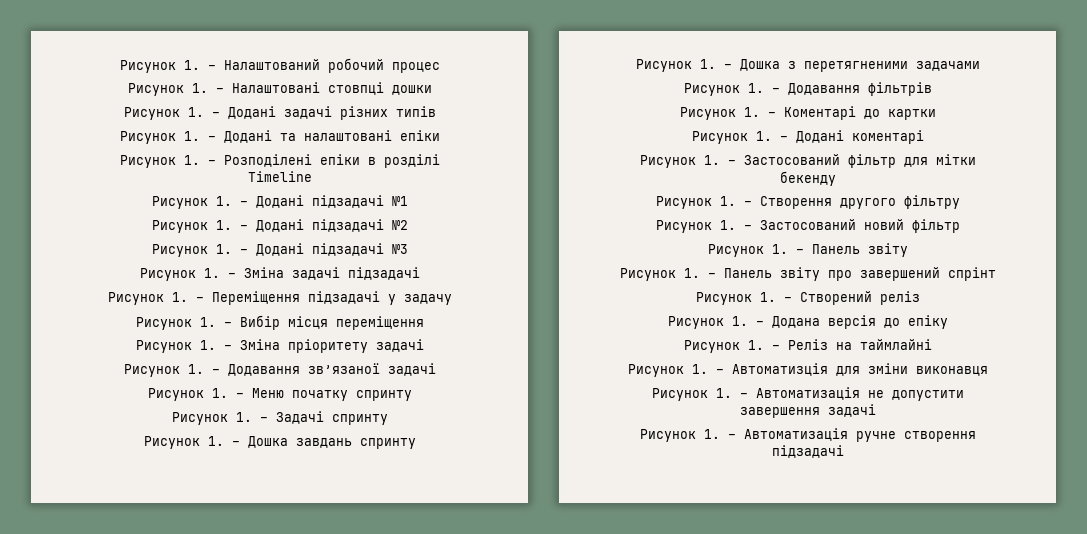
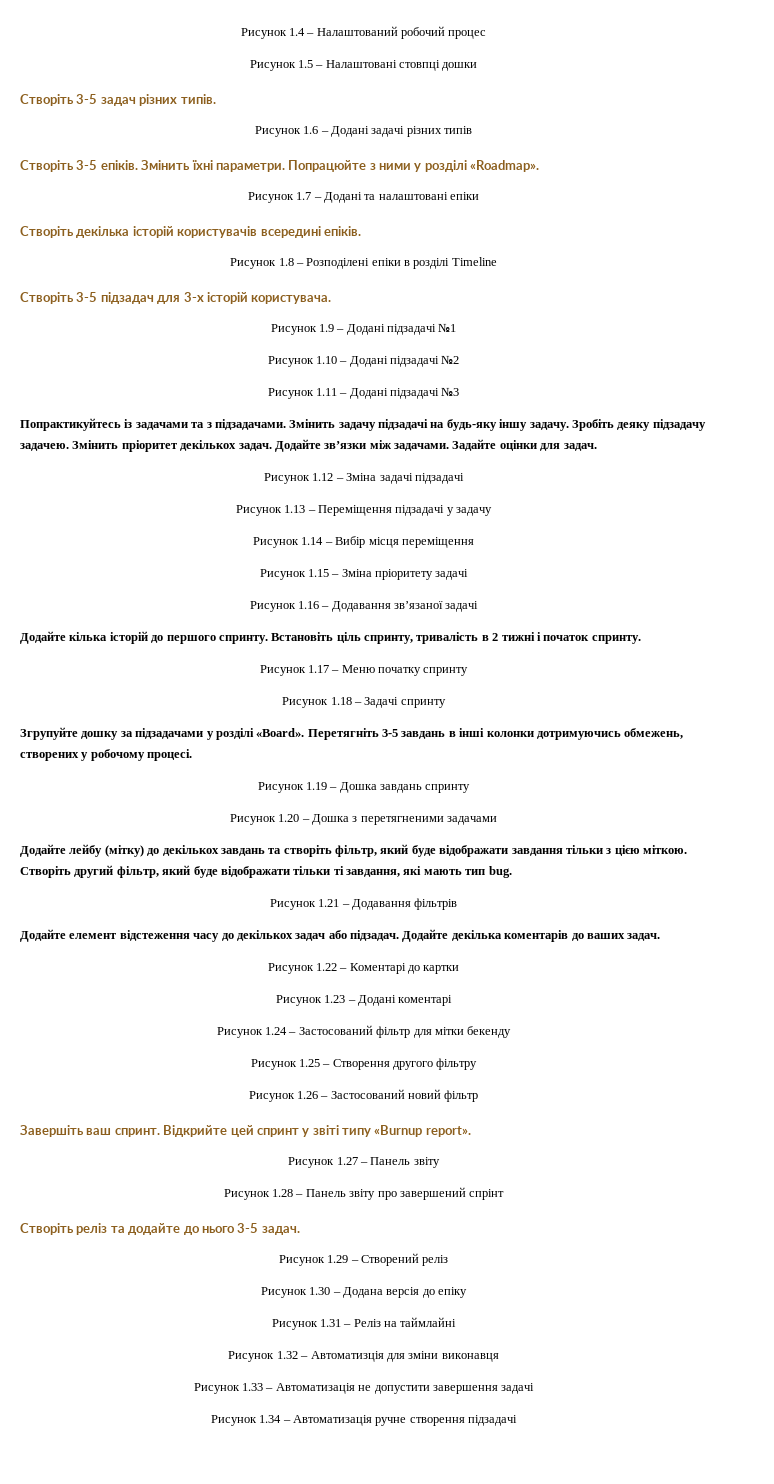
- Рисунок 1. – Налаштований робочий процес
+ Рисунок 1.4 – Налаштований робочий процес
- Рисунок 1. – Налаштовані стовпці дошки
+ Рисунок 1.5 – Налаштовані стовпці дошки
- Рисунок 1. – Додані задачі різних типів
+ Створіть 3-5 задач різних типів.
+ Рисунок 1.6 – Додані задачі різних типів
- Рисунок 1. – Додані та налаштовані епіки
+ Створіть 3-5 епіків. Змінить їхні параметри. Попрацюйте з ними у розділі «Roadmap».
+ Рисунок 1.7 – Додані та налаштовані епіки
- Рисунок 1. – Розподілені епіки в розділі Timeline
+ Створіть декілька історій користувачів всередині епіків.
+ Рисунок 1.8 – Розподілені епіки в розділі Timeline
- Рисунок 1. – Додані підзадачі №1
+ Створіть 3-5 підзадач для 3-х історій користувача.
+ Рисунок 1.9 – Додані підзадачі №1
- Рисунок 1. – Додані підзадачі №2
+ Рисунок 1.10 – Додані підзадачі №2
- Рисунок 1. – Додані підзадачі №3
+ Рисунок 1.11 – Додані підзадачі №3
- Рисунок 1. – Зміна задачі підзадачі
+ Попрактикуйтесь із задачами та з підзадачами. Змінить задачу підзадачі на будь-яку іншу задачу. Зробіть деяку підзадачу задачею. Змінить пріоритет декількох задач. Додайте звʼязки між задачами. Задайте оцінки для задач.
+ Рисунок 1.12 – Зміна задачі підзадачі
- Рисунок 1. – Переміщення підзадачі у задачу
+ Рисунок 1.13 – Переміщення підзадачі у задачу
- Рисунок 1. – Вибір місця переміщення
+ Рисунок 1.14 – Вибір місця переміщення
- Рисунок 1. – Зміна пріоритету задачі
+ Рисунок 1.15 – Зміна пріоритету задачі
- Рисунок 1. – Додавання зв’язаної задачі
+ Рисунок 1.16 – Додавання зв’язаної задачі
- Рисунок 1. – Меню початку спринту
+ Додайте кілька історій до першого спринту. Встановіть ціль спринту, тривалість в 2 тижні і початок спринту.
+ Рисунок 1.17 – Меню початку спринту
- Рисунок 1. – Задачі спринту
+ Рисунок 1.18 – Задачі спринту
- Рисунок 1. – Дошка завдань спринту
+ Згрупуйте дошку за підзадачами у розділі «Board». Перетягніть 3-5 завдань в інші колонки дотримуючись обмежень, створених у робочому процесі.
+ Рисунок 1.19 – Дошка завдань спринту
- Рисунок 1. – Дошка з перетягненими задачами
+ Рисунок 1.20 – Дошка з перетягненими задачами
- Рисунок 1. – Додавання фільтрів
+ Додайте лейбу (мітку) до декількох завдань та створіть фільтр, який буде відображати завдання тільки з цією міткою. Створіть другий фільтр, який буде відображати тільки ті завдання, які мають тип bug.
+ Рисунок 1.21 – Додавання фільтрів
- Рисунок 1. – Коментарі до картки
+ Додайте елемент відстеження часу до декількох задач або підзадач. Додайте декілька коментарів до ваших задач.
+ Рисунок 1.22 – Коментарі до картки
- Рисунок 1. – Додані коментарі
+ Рисунок 1.23 – Додані коментарі
- Рисунок 1. – Застосований фільтр для мітки бекенду
+ Рисунок 1.24 – Застосований фільтр для мітки бекенду
- Рисунок 1. – Створення другого фільтру
+ Рисунок 1.25 – Створення другого фільтру
- Рисунок 1. – Застосований новий фільтр
- Рисунок 1. – Панель звіту
+ Рисунок 1.26 – Застосований новий фільтр
+ Завершіть ваш спринт. Відкрийте цей спринт у звіті типу «Burnup report».
+ Рисунок 1.27 – Панель звіту
- Рисунок 1. – Панель звіту про завершений спрінт
+ Рисунок 1.28 – Панель звіту про завершений спрінт
- Рисунок 1. – Створений реліз
+ Створіть реліз та додайте до нього 3-5 задач.
+ Рисунок 1.29 – Створений реліз
- Рисунок 1. – Додана версія до епіку
+ Рисунок 1.30 – Додана версія до епіку
- Рисунок 1. – Реліз на таймлайні
+ Рисунок 1.31 – Реліз на таймлайні
- Рисунок 1. – Автоматизція для зміни виконавця
+ Рисунок 1.32 – Автоматизція для зміни виконавця
- Рисунок 1. – Автоматизація не допустити завершення задачі
+ Рисунок 1.33 – Автоматизація не допустити завершення задачі
- Рисунок 1. – Автоматизація ручне створення підзадачі
+ Рисунок 1.34 – Автоматизація ручне створення підзадачі

